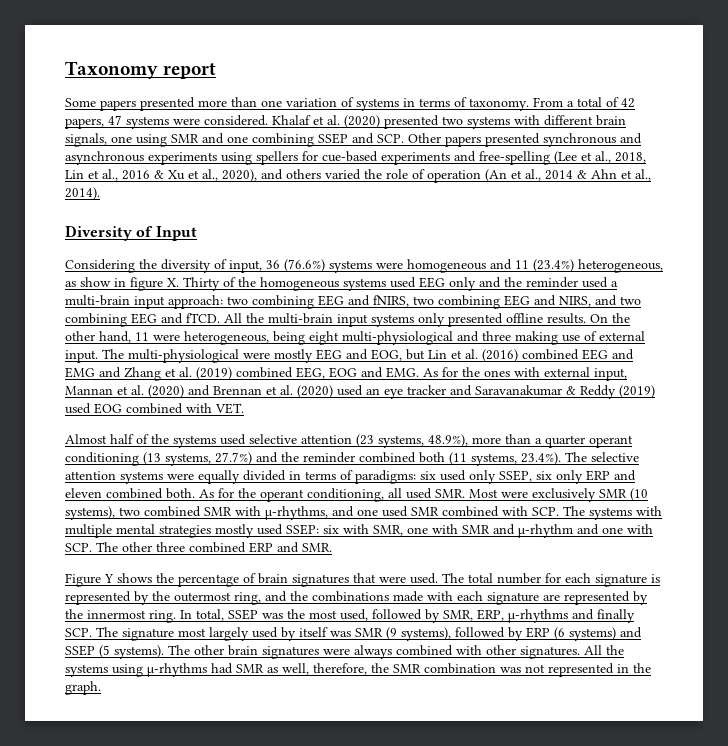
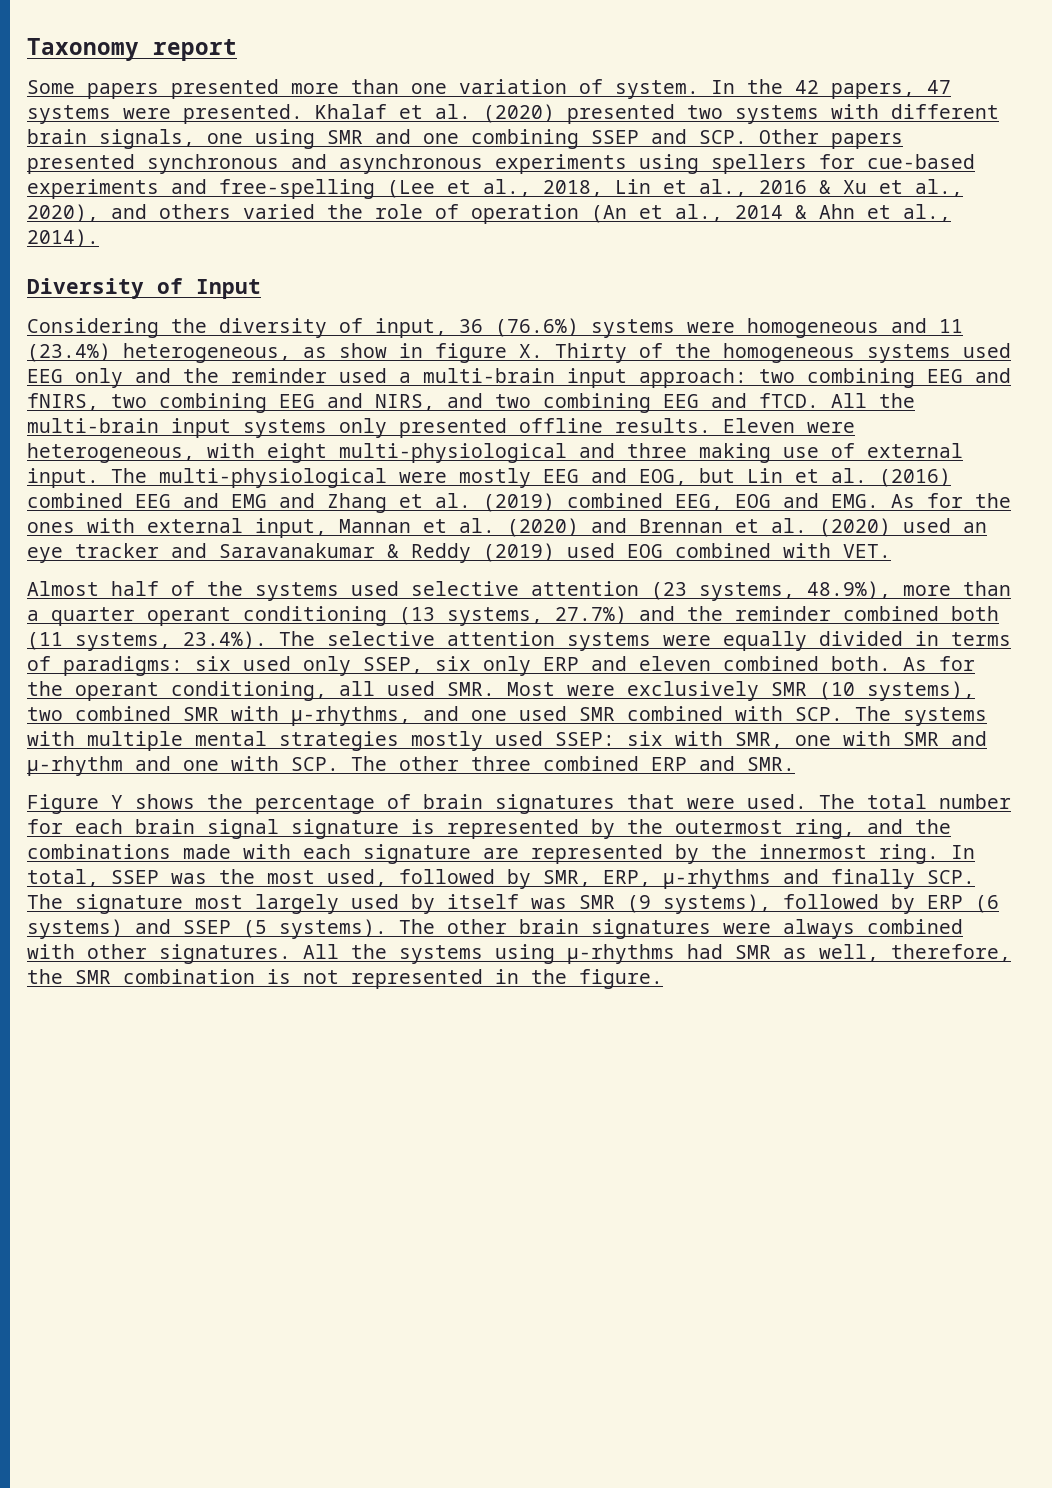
- Some papers presented more than one variation of systems in terms of taxonomy. From a total of 42 papers, 47 systems were considered.
+ Some papers presented more than one variation of system. In the 42 papers, 47 systems were presented.
- On the other hand, 11 were heterogeneous, being eight multi-physiological and three making use of external input.
+ Eleven were heterogeneous, with eight multi-physiological and three making use of external input.
- The total number for each signature is represented by the outermost ring, and the combinations made with each signature are represented by the innermost ring.
+ The total number for each brain signal signature is represented by the outermost ring, and the combinations made with each signature are represented by the innermost ring.
- All the systems using µ-rhythms had SMR as well, therefore, the SMR combination was not represented in the graph.
+ All the systems using µ-rhythms had SMR as well, therefore, the SMR combination is not represented in the figure.

